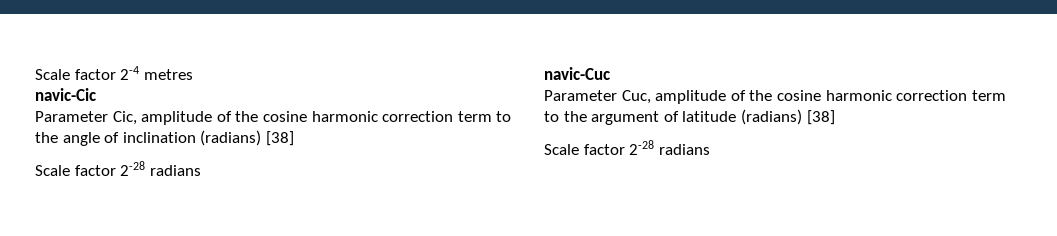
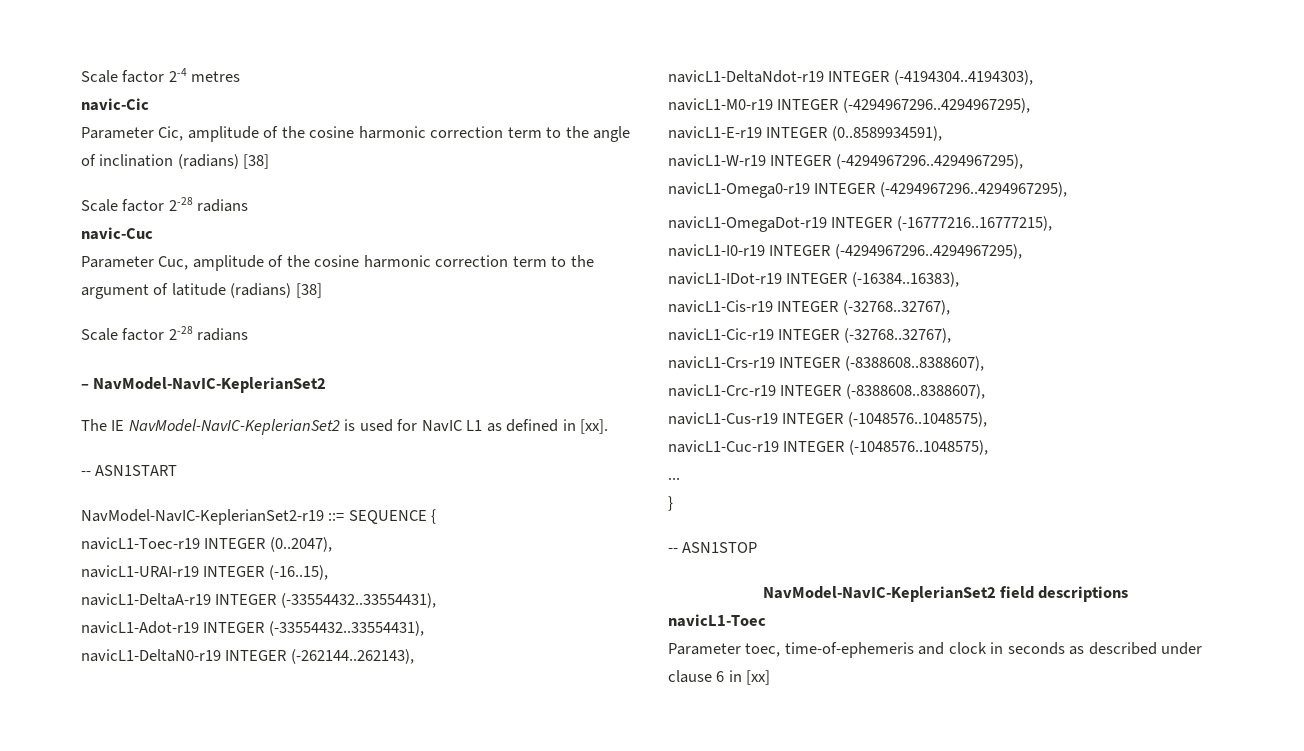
+ – NavModel-NavIC-KeplerianSet2
+ The IE NavModel-NavIC-KeplerianSet2 is used for NavIC L1 as defined in [xx].
+ -- ASN1START
+ NavModel-NavIC-KeplerianSet2-r19 ::= SEQUENCE {
+ navicL1-Toec-r19 INTEGER (0..2047),
+ navicL1-URAI-r19 INTEGER (-16..15),
+ navicL1-DeltaA-r19 INTEGER (-33554432..33554431),
+ navicL1-Adot-r19 INTEGER (-33554432..33554431),
+ navicL1-DeltaN0-r19 INTEGER (-262144..262143),
+ navicL1-DeltaNdot-r19 INTEGER (-4194304..4194303),
+ navicL1-M0-r19 INTEGER (-4294967296..4294967295),
+ navicL1-E-r19 INTEGER (0..8589934591),
+ navicL1-W-r19 INTEGER (-4294967296..4294967295),
+ navicL1-Omega0-r19 INTEGER (-4294967296..4294967295),
+ navicL1-OmegaDot-r19 INTEGER (-16777216..16777215),
+ navicL1-I0-r19 INTEGER (-4294967296..4294967295),
+ navicL1-IDot-r19 INTEGER (-16384..16383),
+ navicL1-Cis-r19 INTEGER (-32768..32767),
+ navicL1-Cic-r19 INTEGER (-32768..32767),
+ navicL1-Crs-r19 INTEGER (-8388608..8388607),
+ navicL1-Crc-r19 INTEGER (-8388608..8388607),
+ navicL1-Cus-r19 INTEGER (-1048576..1048575),
+ navicL1-Cuc-r19 INTEGER (-1048576..1048575),
+ ...
+ }
+ -- ASN1STOP
+ NavModel-NavIC-KeplerianSet2 field descriptions
+ navicL1-Toec
+ Parameter toec, time-of-ephemeris and clock in seconds as described under clause 6 in [xx]

